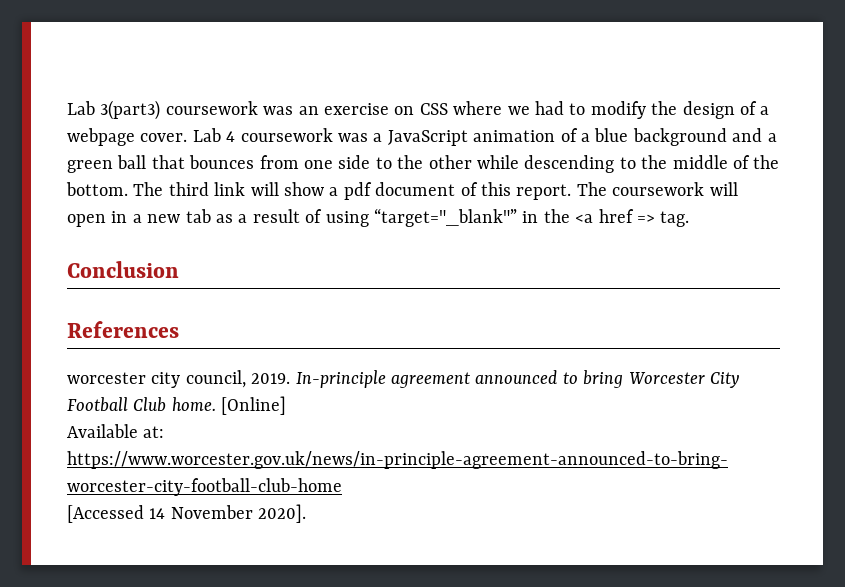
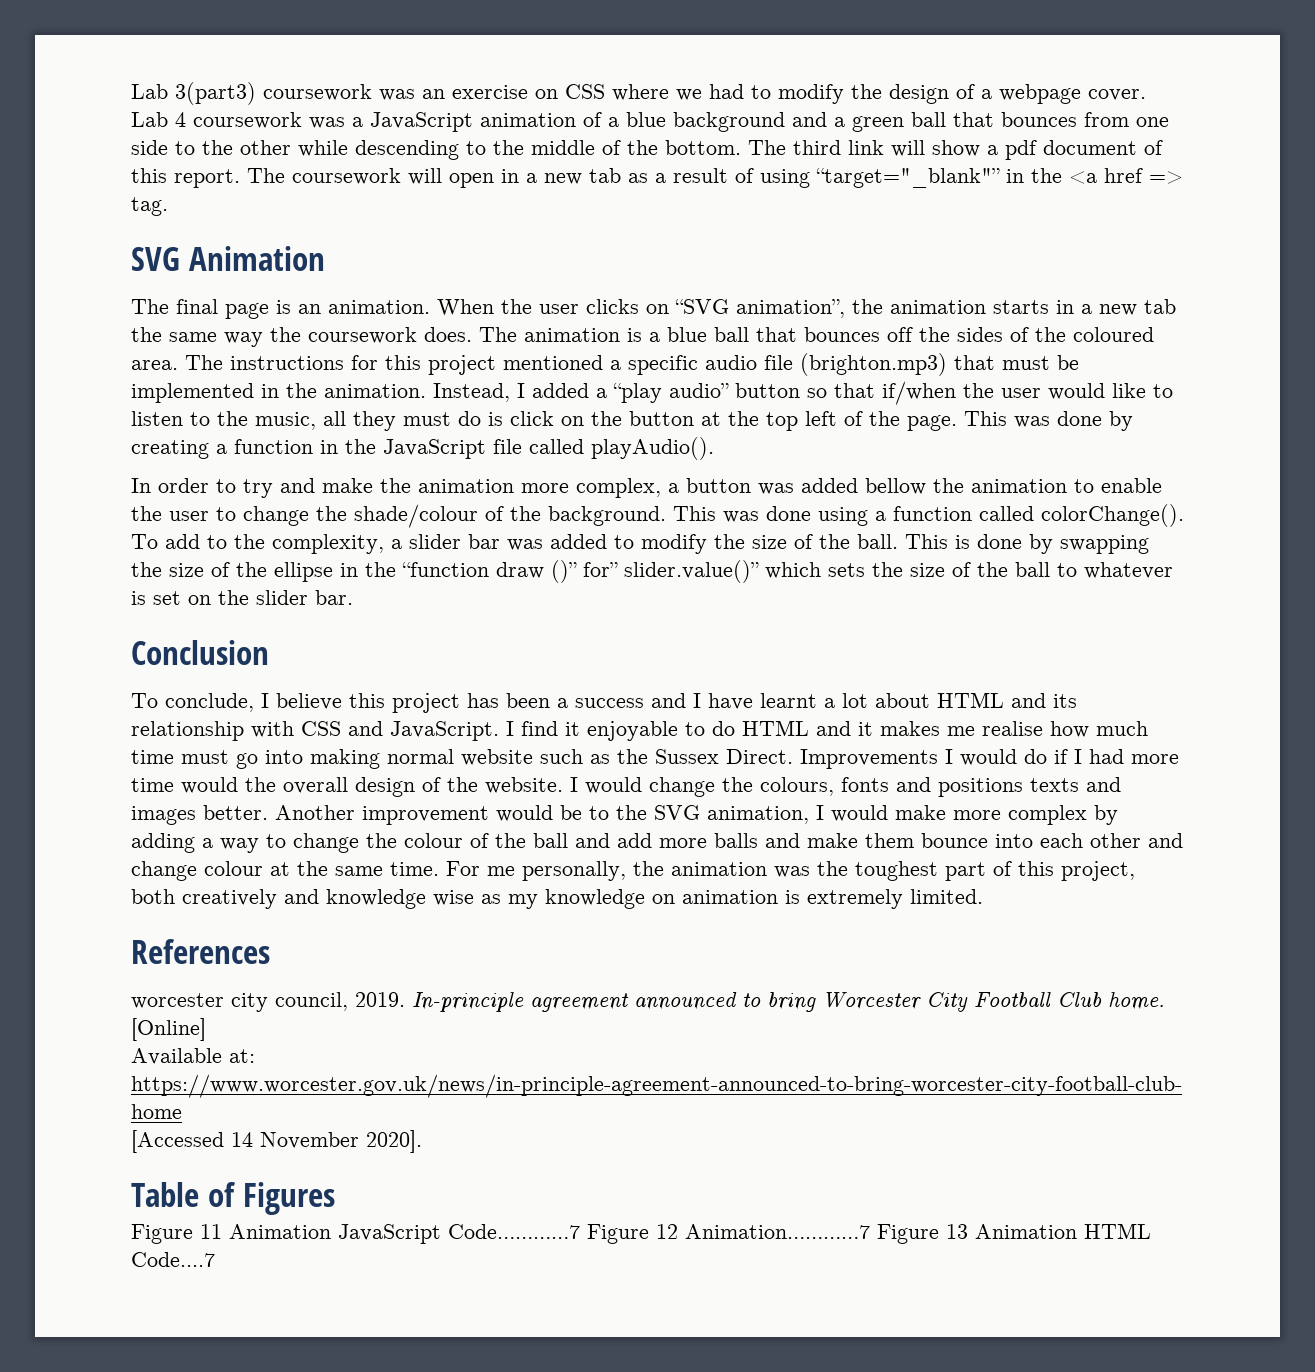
+ SVG Animation
+ The final page is an animation. When the user clicks on “SVG animation”, the animation starts in a new tab the same way the coursework does. The animation is a blue ball that bounces off the sides of the coloured area. The instructions for this project mentioned a specific audio file (brighton.mp3) that must be implemented in the animation. Instead, I added a “play audio” button so that if/when the user would like to listen to the music, all they must do is click on the button at the top left of the page. This was done by creating a function in the JavaScript file called playAudio().
+ In order to try and make the animation more complex, a button was added bellow the animation to enable the user to change the shade/colour of the background. This was done using a function called colorChange(). To add to the complexity, a slider bar was added to modify the size of the ball. This is done by swapping the size of the ellipse in the “function draw ()” for” slider.value()” which sets the size of the ball to whatever is set on the slider bar.
  Conclusion
+ To conclude, I believe this project has been a success and I have learnt a lot about HTML and its relationship with CSS and JavaScript. I find it enjoyable to do HTML and it makes me realise how much time must go into making normal website such as the Sussex Direct. Improvements I would do if I had more time would the overall design of the website. I would change the colours, fonts and positions texts and images better. Another improvement would be to the SVG animation, I would make more complex by adding a way to change the colour of the ball and add more balls and make them bounce into each other and change colour at the same time. For me personally, the animation was the toughest part of this project, both creatively and knowledge wise as my knowledge on animation is extremely limited.
+ Table of Figures
+ Figure 11 Animation JavaScript Code…………7 Figure 12 Animation…………7 Figure 13 Animation HTML Code....7

